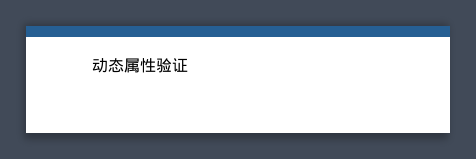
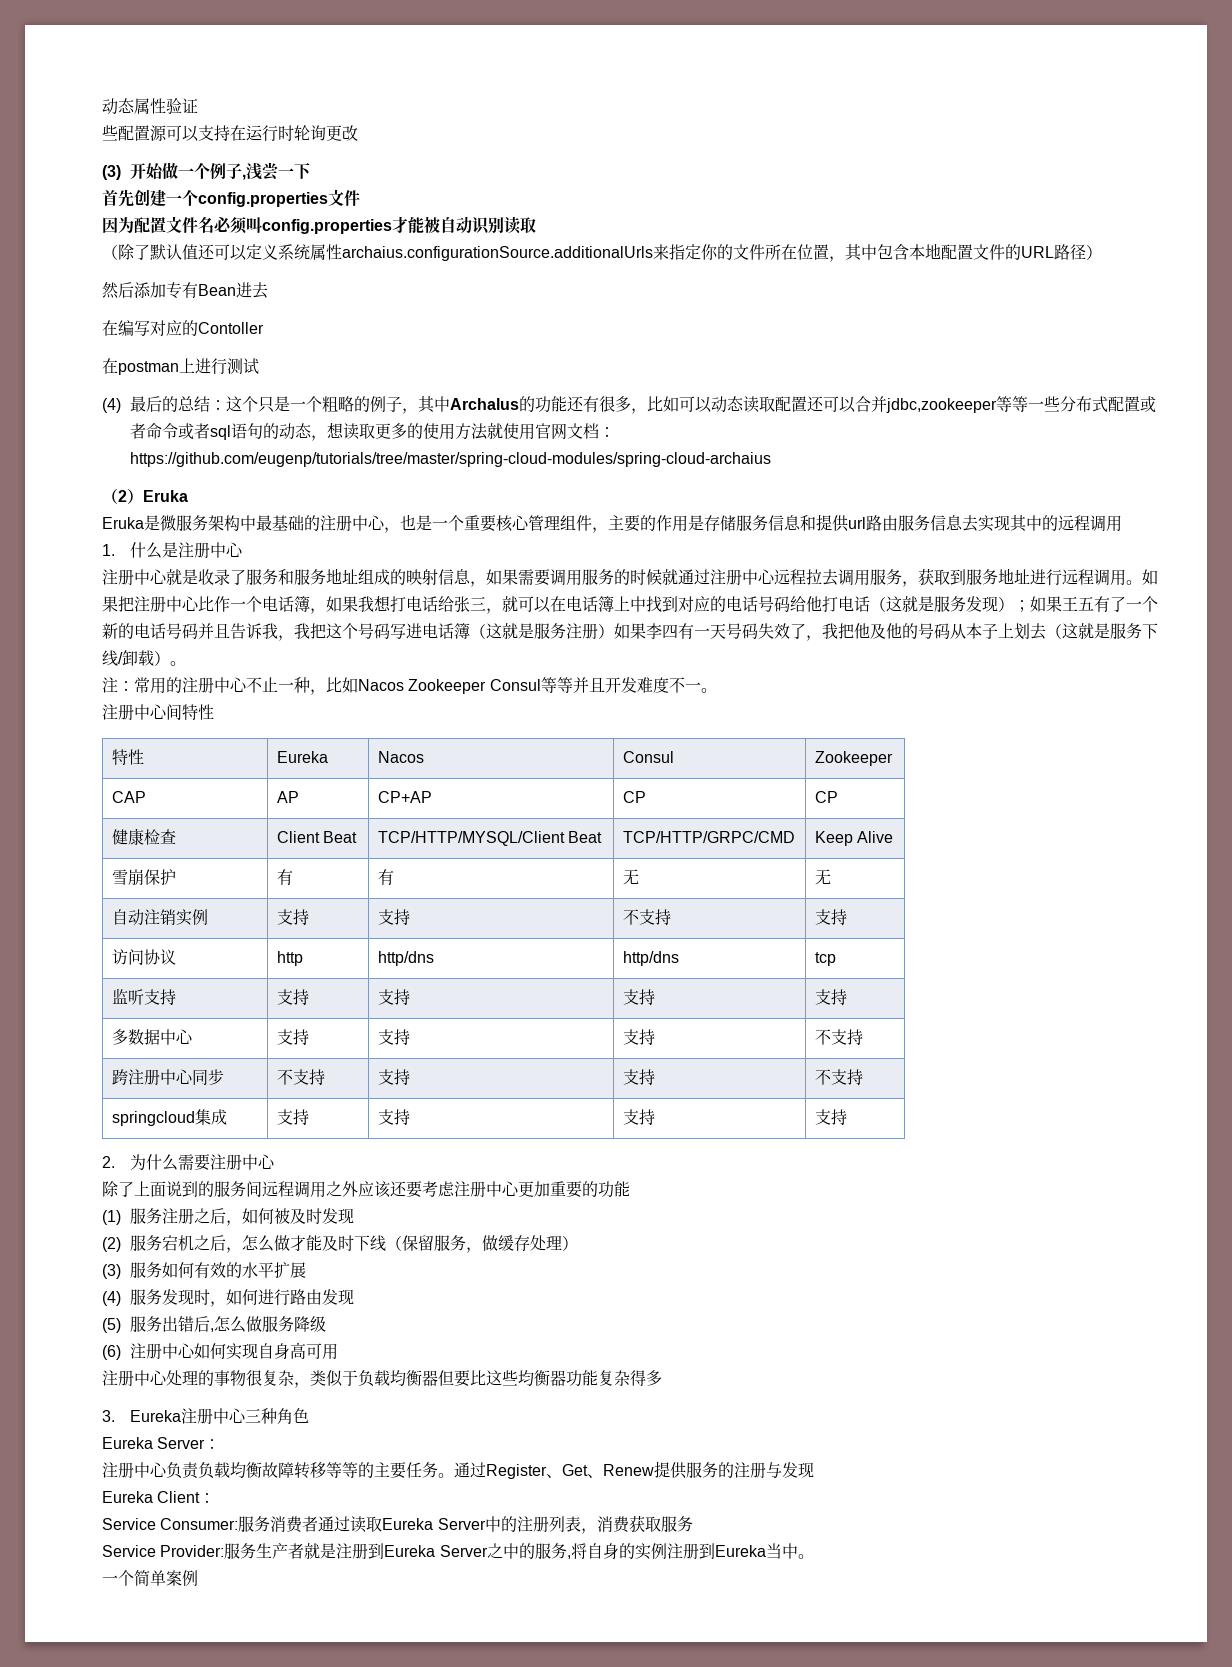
+ 些配置源可以支持在运行时轮询更改
+ (3)开始做一个例子,浅尝一下
+ 首先创建一个config.properties文件
+ 因为配置文件名必须叫config.properties才能被自动识别读取
+ （除了默认值还可以定义系统属性archaius.configurationSource.additionalUrls来指定你的文件所在位置，其中包含本地配置文件的URL路径）
+ 然后添加专有Bean进去
+ 在编写对应的Contoller
+ 在postman上进行测试
+ (4)最后的总结：这个只是一个粗略的例子，其中Archalus的功能还有很多，比如可以动态读取配置还可以合并jdbc,zookeeper等等一些分布式配置或者命令或者sql语句的动态，想读取更多的使用方法就使用官网文档：https://github.com/eugenp/tutorials/tree/master/spring-cloud-modules/spring-cloud-archaius
+ （2）Eruka
+ Eruka是微服务架构中最基础的注册中心，也是一个重要核心管理组件，主要的作用是存储服务信息和提供url路由服务信息去实现其中的远程调用
+ 1.什么是注册中心
+ 注册中心就是收录了服务和服务地址组成的映射信息，如果需要调用服务的时候就通过注册中心远程拉去调用服务，获取到服务地址进行远程调用。如果把注册中心比作一个电话簿，如果我想打电话给张三，就可以在电话簿上中找到对应的电话号码给他打电话（这就是服务发现）；如果王五有了一个新的电话号码并且告诉我，我把这个号码写进电话簿（这就是服务注册）如果李四有一天号码失效了，我把他及他的号码从本子上划去（这就是服务下线/卸载）。
+ 注：常用的注册中心不止一种，比如Nacos Zookeeper Consul等等并且开发难度不一。
+ 注册中心间特性
+ 特性 | Eureka | Nacos | Consul | Zookeeper
+ CAP | AP | CP+AP | CP | CP
+ 健康检查 | Client Beat | TCP/HTTP/MYSQL/Client Beat | TCP/HTTP/GRPC/CMD | Keep Alive
+ 雪崩保护 | 有 | 有 | 无 | 无
+ 自动注销实例 | 支持 | 支持 | 不支持 | 支持
+ 访问协议 | http | http/dns | http/dns | tcp
+ 监听支持 | 支持 | 支持 | 支持 | 支持
+ 多数据中心 | 支持 | 支持 | 支持 | 不支持
+ 跨注册中心同步 | 不支持 | 支持 | 支持 | 不支持
+ springcloud集成 | 支持 | 支持 | 支持 | 支持
+ 2.为什么需要注册中心
+ 除了上面说到的服务间远程调用之外应该还要考虑注册中心更加重要的功能
+ (1)服务注册之后，如何被及时发现
+ (2)服务宕机之后，怎么做才能及时下线（保留服务，做缓存处理）
+ (3)服务如何有效的水平扩展
+ (4)服务发现时，如何进行路由发现
+ (5)服务出错后,怎么做服务降级
+ (6)注册中心如何实现自身高可用
+ 注册中心处理的事物很复杂，类似于负载均衡器但要比这些均衡器功能复杂得多
+ 3. Eureka注册中心三种角色
+ Eureka Server：
+ 注册中心负责负载均衡故障转移等等的主要任务。通过Register、Get、Renew提供服务的注册与发现
+ Eureka Client：
+ Service Consumer:服务消费者通过读取Eureka Server中的注册列表，消费获取服务
+ Service Provider:服务生产者就是注册到Eureka Server之中的服务,将自身的实例注册到Eureka当中。
+ 一个简单案例

